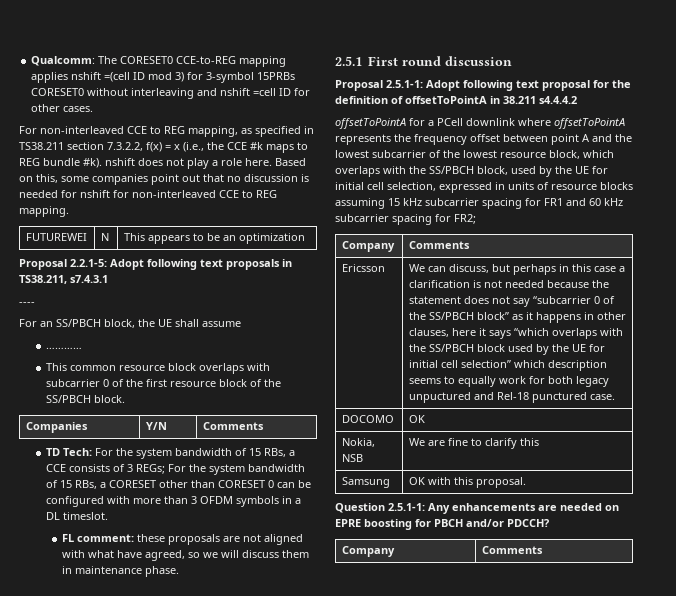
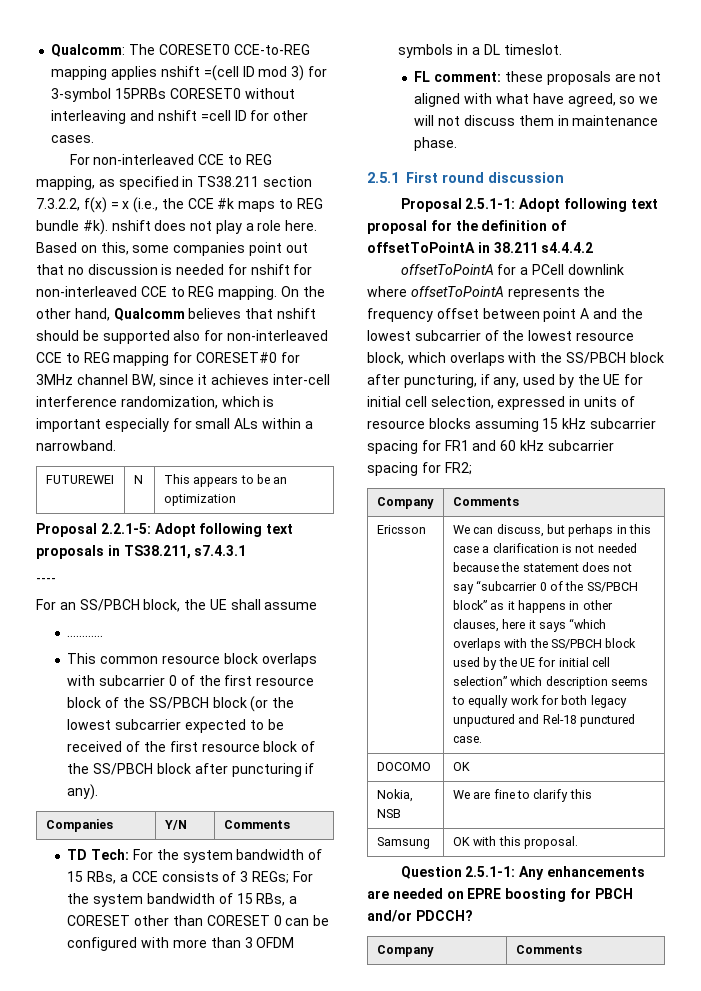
+ On the other hand, Qualcomm believes that nshift should be supported also for non-interleaved CCE to REG mapping for CORESET#0 for 3MHz channel BW, since it achieves inter-cell interference randomization, which is important especially for small ALs within a narrowband.
- This common resource block overlaps with subcarrier 0 of the first resource block of the SS/PBCH block.
+ This common resource block overlaps with subcarrier 0 of the first resource block of the SS/PBCH block (or the lowest subcarrier expected to be received of the first resource block of the SS/PBCH block after puncturing if any).
- FL comment: these proposals are not aligned with what have agreed, so we will discuss them in maintenance phase.
+ FL comment: these proposals are not aligned with what have agreed, so we will not discuss them in maintenance phase.
- offsetToPointA for a PCell downlink where offsetToPointA represents the frequency offset between point A and the lowest subcarrier of the lowest resource block, which overlaps with the SS/PBCH block, used by the UE for initial cell selection, expressed in units of resource blocks assuming 15 kHz subcarrier spacing for FR1 and 60 kHz subcarrier spacing for FR2;
+ offsetToPointA for a PCell downlink where offsetToPointA represents the frequency offset between point A and the lowest subcarrier of the lowest resource block, which overlaps with the SS/PBCH block after puncturing, if any, used by the UE for initial cell selection, expressed in units of resource blocks assuming 15 kHz subcarrier spacing for FR1 and 60 kHz subcarrier spacing for FR2;

